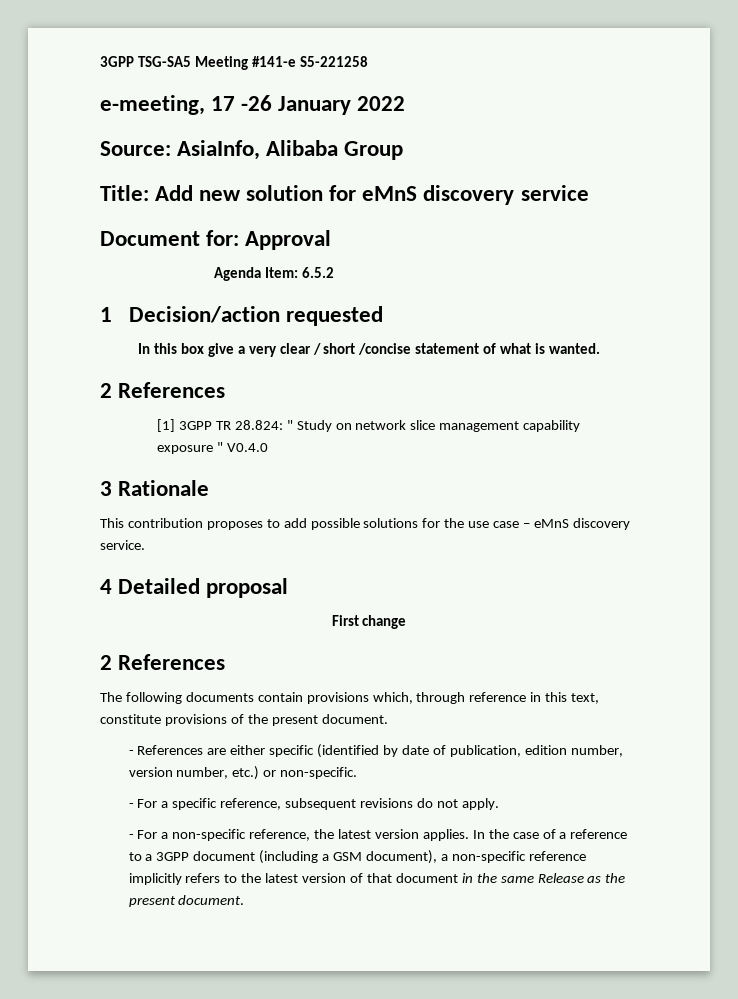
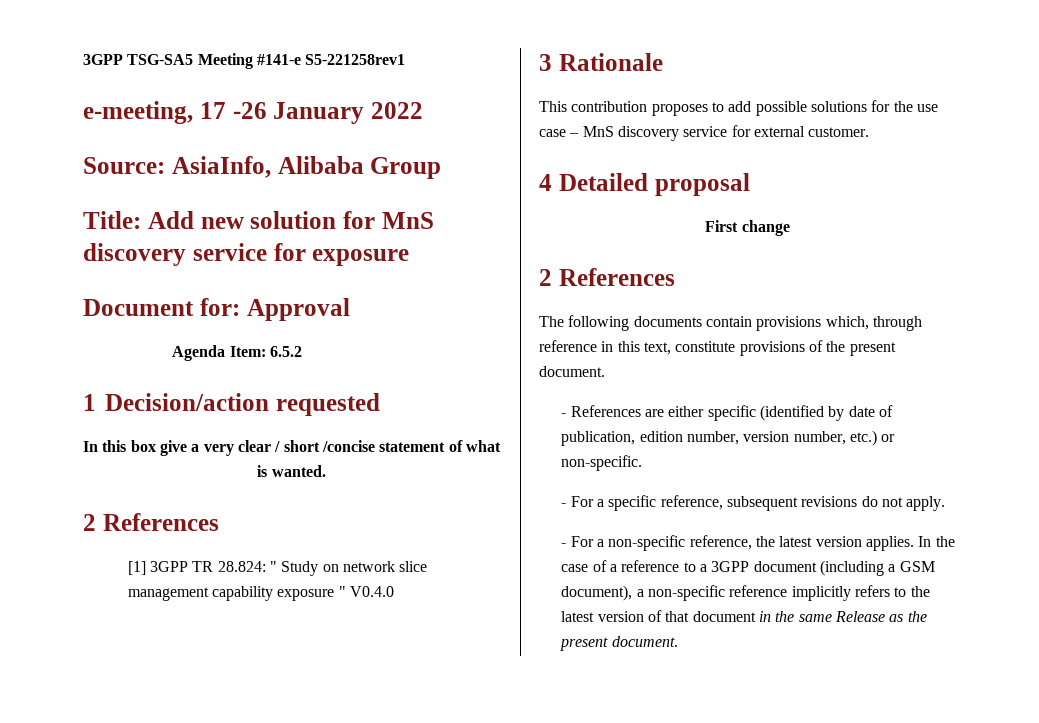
- 3GPP TSG-SA5 Meeting #141-e S5-221258
+ 3GPP TSG-SA5 Meeting #141-e S5-221258rev1
- Title: Add new solution for eMnS discovery service
+ Title: Add new solution for MnS discovery service for exposure
- This contribution proposes to add possible solutions for the use case – eMnS discovery service.
+ This contribution proposes to add possible solutions for the use case – MnS discovery service for external customer.

